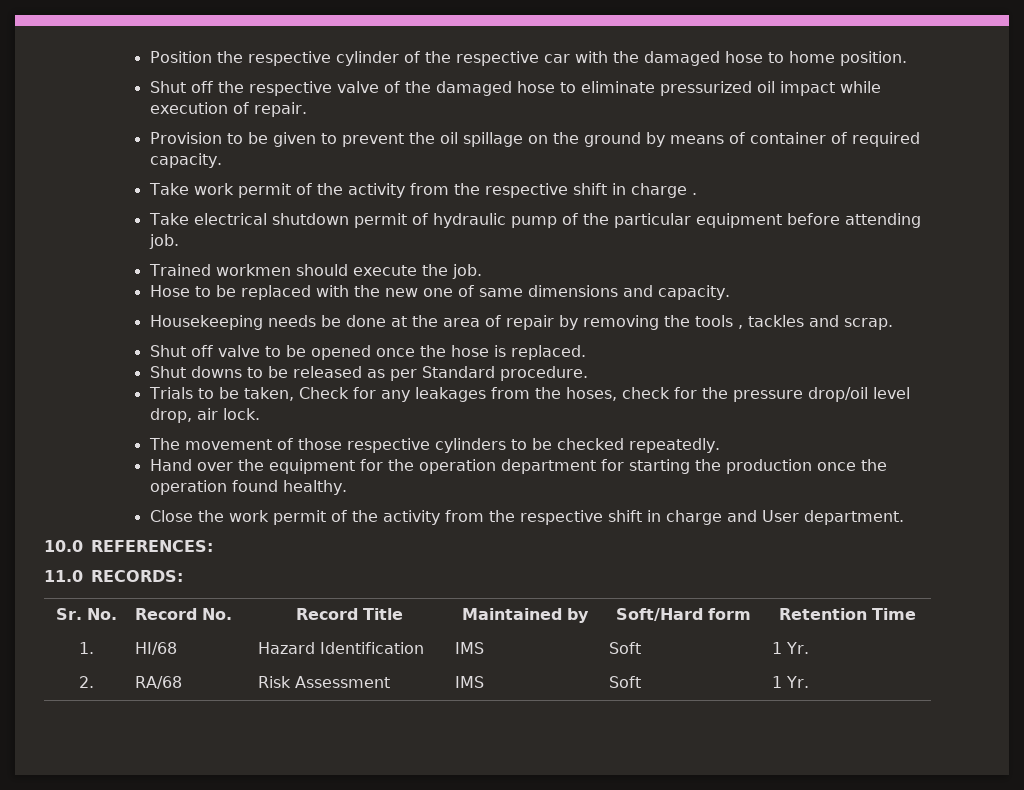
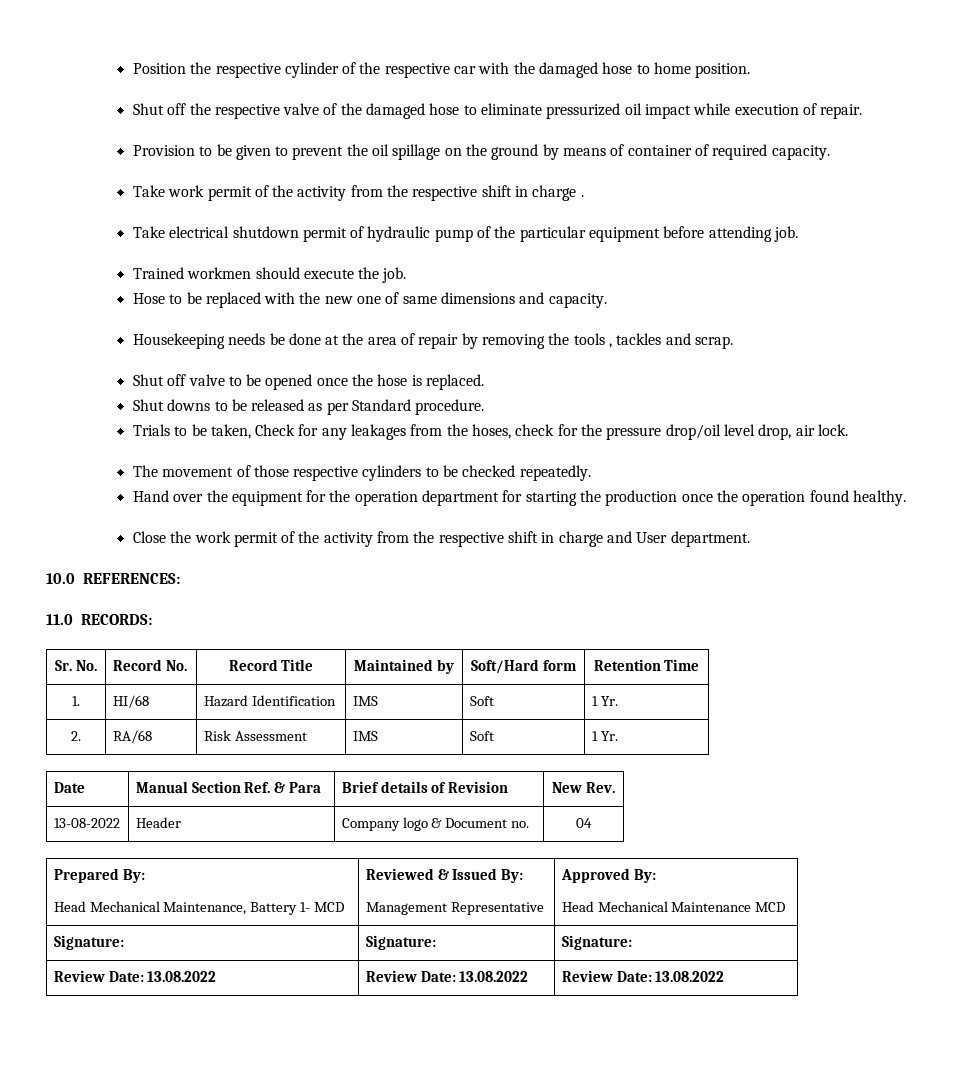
+ Date | Manual Section Ref. & Para | Brief details of Revision | New Rev.
+ 13-08-2022 | Header | Company logo & Document no. | 04
+ Prepared By:
+ Head Mechanical Maintenance, Battery 1- MCD | Reviewed & Issued By:
+ Management Representative | Approved By:
+ Head Mechanical Maintenance MCD
+ Signature: | Signature: | Signature:
+ Review Date: 13.08.2022 | Review Date: 13.08.2022 | Review Date: 13.08.2022

